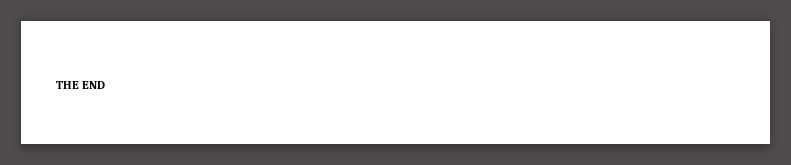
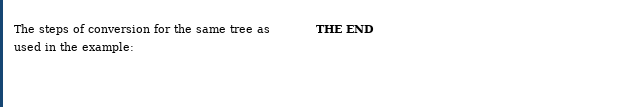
+ The steps of conversion for the same tree as used in the example:

